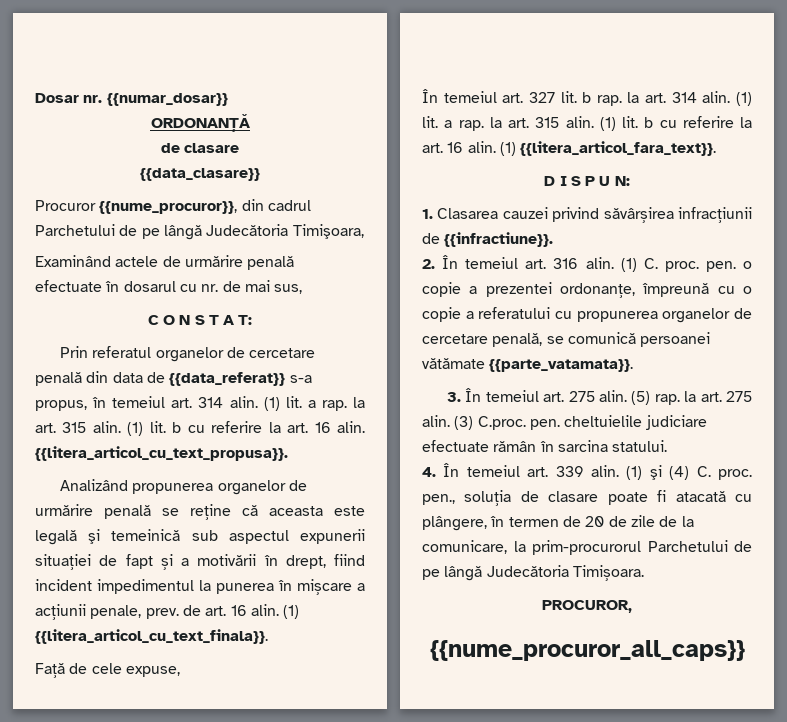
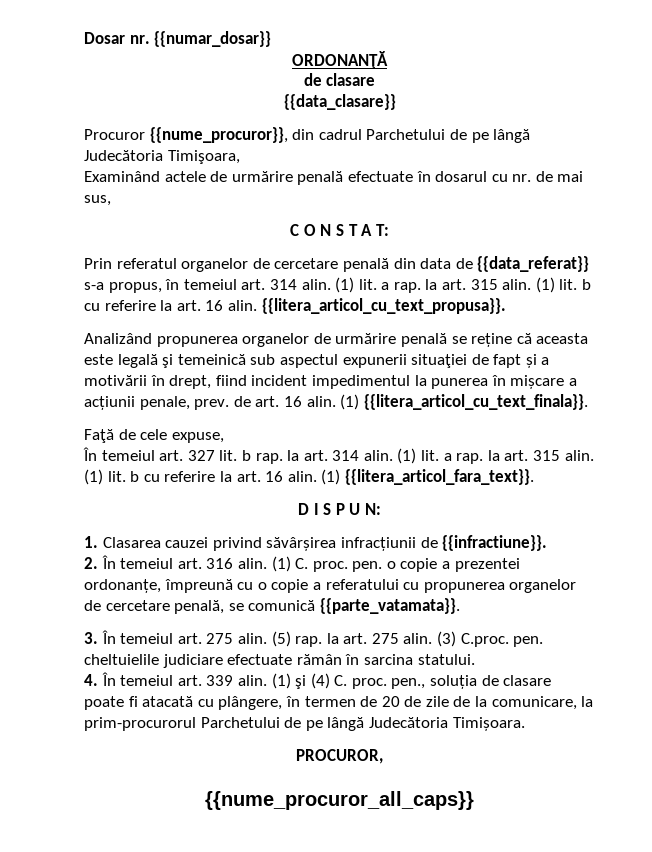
- (1) C. proc. pen. o copie a prezentei ordonanțe, împreună cu o copie a referatului cu propunerea organelor de cercetare penală, se comunică persoanei vătămate {{parte_vatamata}}.
+ (1) C. proc. pen. o copie a prezentei ordonanțe, împreună cu o copie a referatului cu propunerea organelor de cercetare penală, se comunică {{parte_vatamata}}.

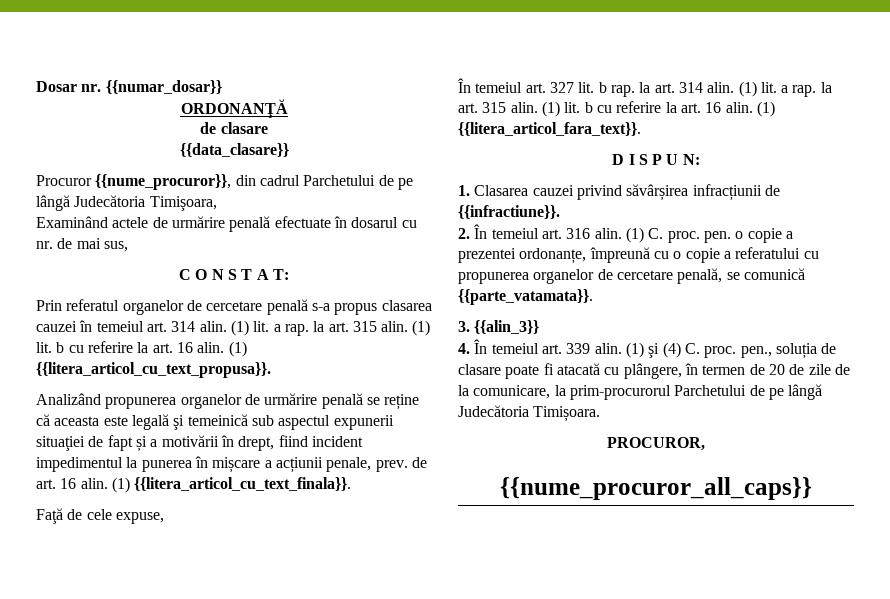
- Prin referatul organelor de cercetare penală din data de {{data_referat}} s-a propus, în temeiul art. 314 alin.
+ Prin referatul organelor de cercetare penală s-a propus clasarea cauzei în temeiul art. 314 alin.
- {{litera_articol_cu_text_propusa}}.
+ (1) {{litera_articol_cu_text_propusa}}.
- 3. În temeiul art. 275 alin. (5) rap. la art. 275 alin. (3) C.proc. pen. cheltuielile judiciare efectuate rămân în sarcina statului.
+ 3. {{alin_3}}

